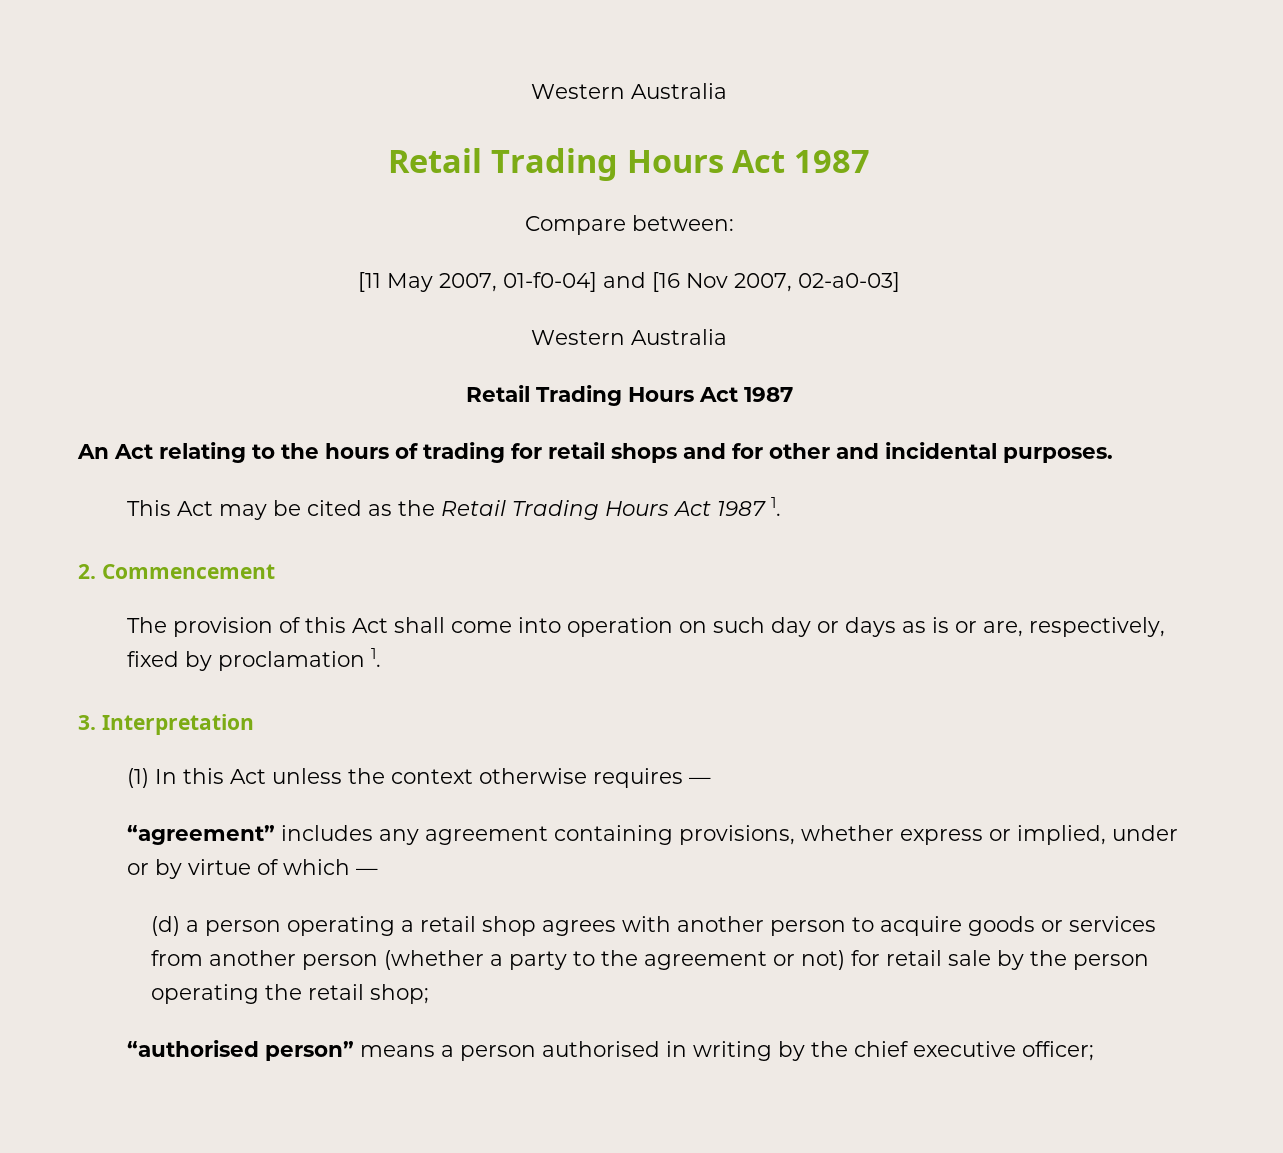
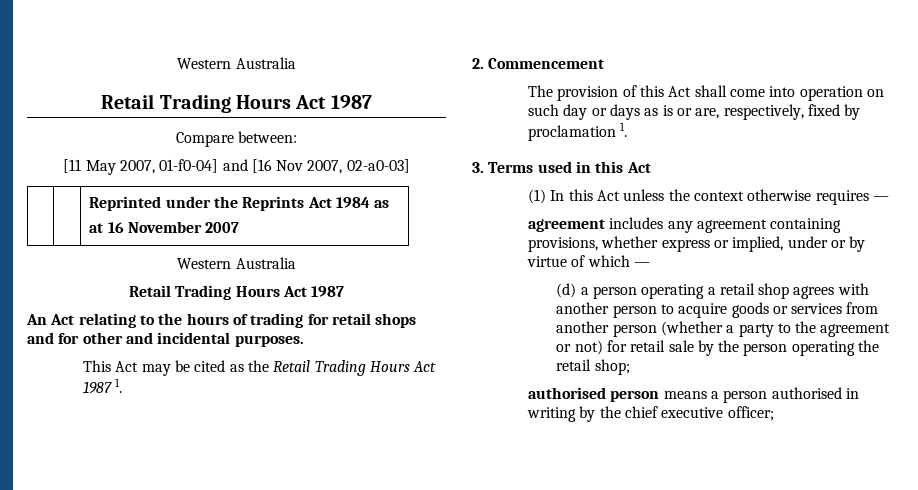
+ | | Reprinted under the Reprints Act 1984 as
+ at 16 November 2007
- 3. Interpretation
+ 3. Terms used in this Act
- “agreement” includes any agreement containing provisions, whether express or implied, under or by virtue of which —
+ agreement includes any agreement containing provisions, whether express or implied, under or by virtue of which —
- “authorised person” means a person authorised in writing by the chief executive officer;
+ authorised person means a person authorised in writing by the chief executive officer;

